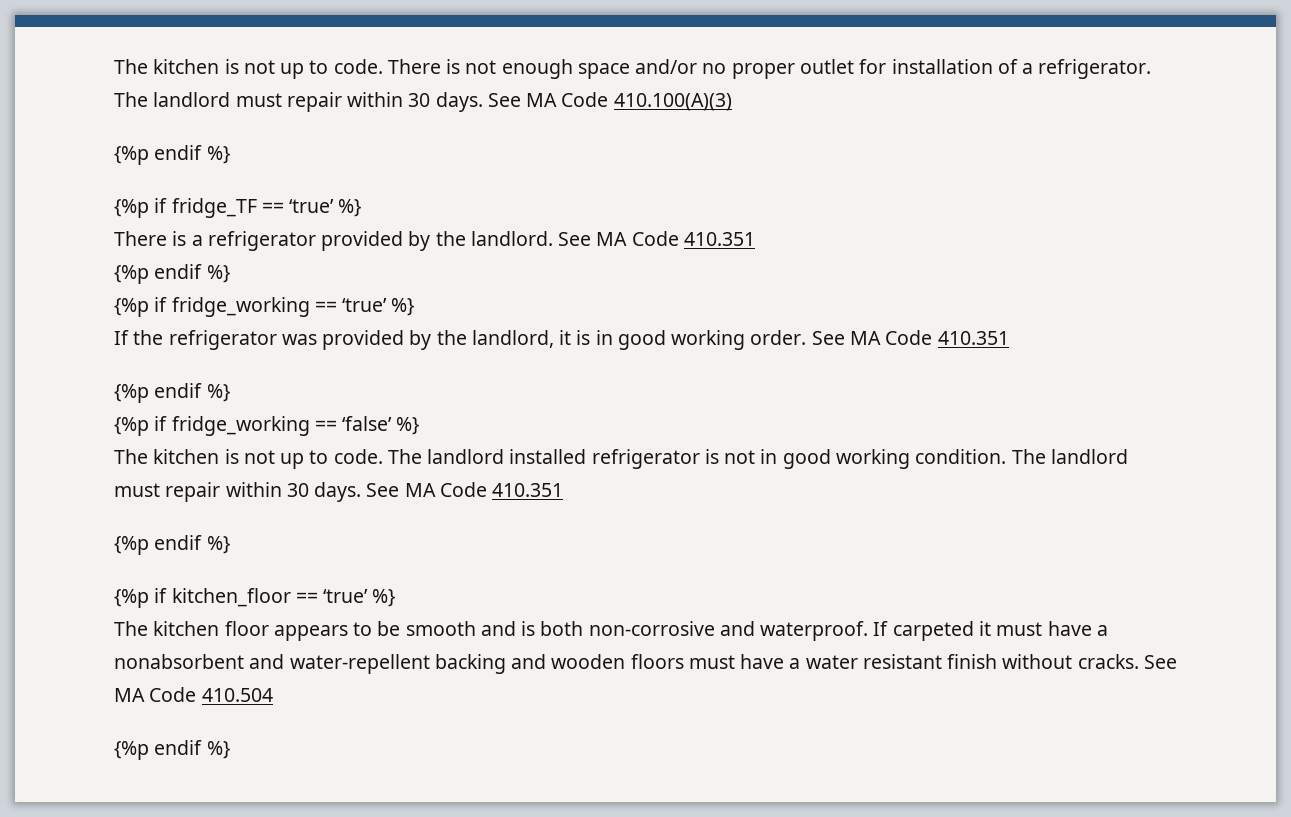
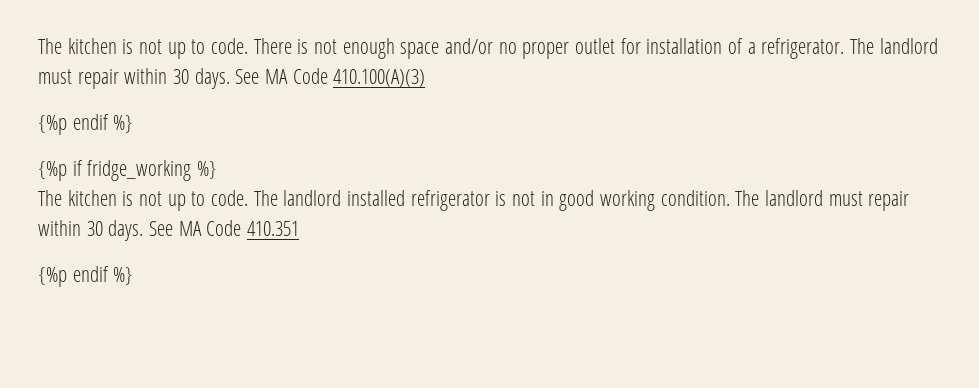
- {%p if fridge_TF == ‘true’ %}
- There is a refrigerator provided by the landlord. See MA Code 410.351
- {%p endif %}
- {%p if fridge_working == ‘true’ %}
- If the refrigerator was provided by the landlord, it is in good working order. See MA Code 410.351
- {%p endif %}
- {%p if fridge_working == ‘false’ %}
+ {%p if fridge_working %}
- {%p if kitchen_floor == ‘true’ %}
- The kitchen floor appears to be smooth and is both non-corrosive and waterproof. If carpeted it must have a nonabsorbent and water-repellent backing and wooden floors must have a water resistant finish without cracks. See MA Code 410.504
- {%p endif %}

